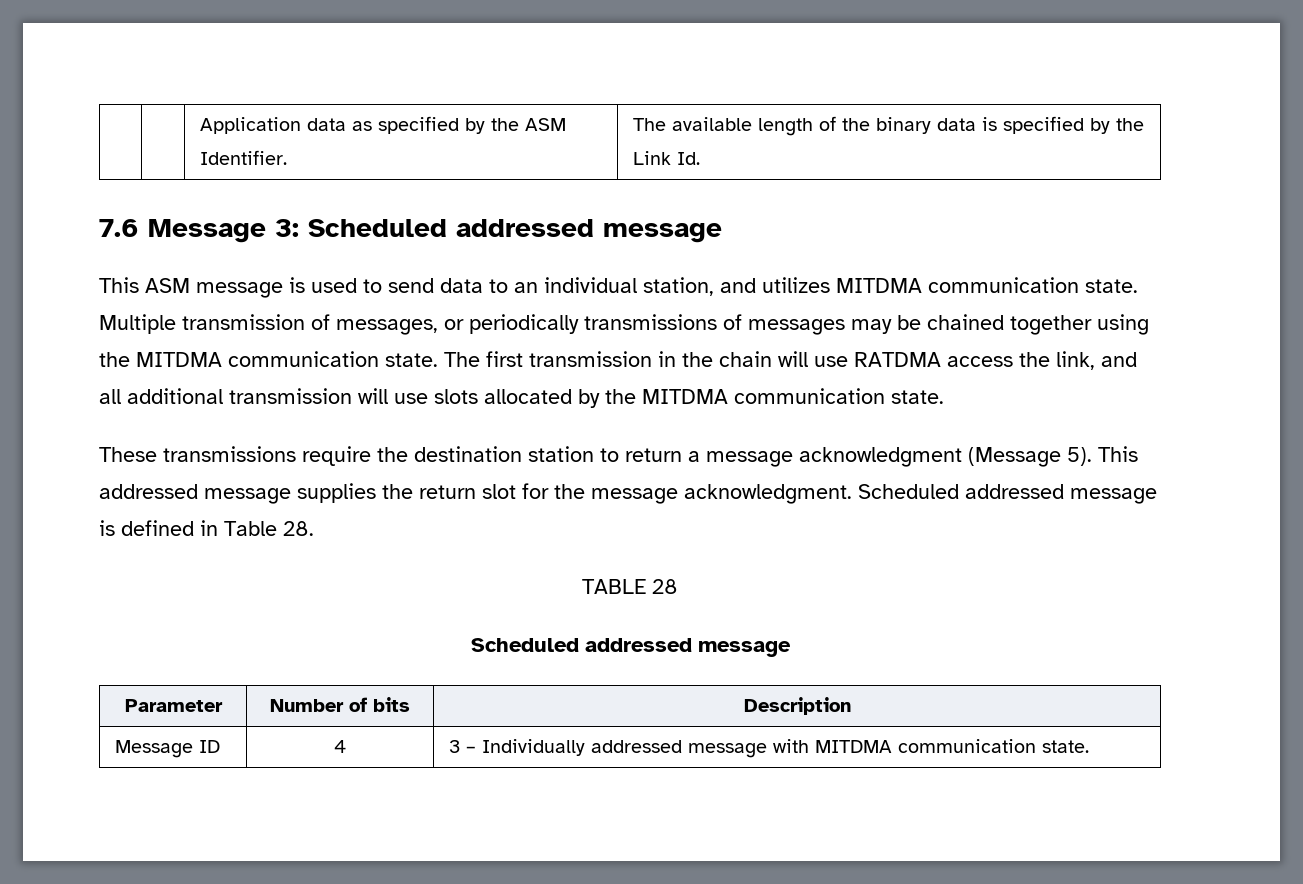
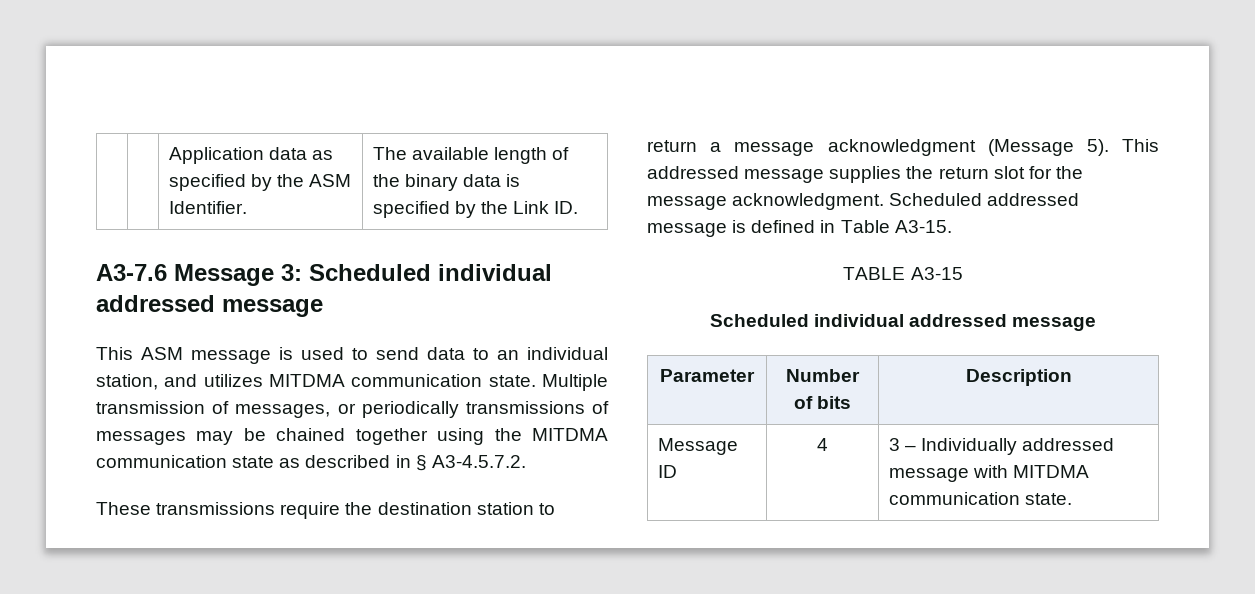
- | | Application data as specified by the ASM Identifier. | The available length of the binary data is specified by the Link Id.
- 7.6 Message 3: Scheduled addressed message
+ | | Application data as specified by the ASM Identifier. | The available length of the binary data is specified by the Link ID.
+ A3-7.6 Message 3: Scheduled individual addressed message
- Multiple transmission of messages, or periodically transmissions of messages may be chained together using the MITDMA communication state. The first transmission in the chain will use RATDMA access the link, and all additional transmission will use slots allocated by the MITDMA communication state.
+ Multiple transmission of messages, or periodically transmissions of messages may be chained together using the MITDMA communication state as described in § A3-4.5.7.2.
- Scheduled addressed message is defined in Table 28.
+ Scheduled addressed message is defined in Table A3-15.
- TABLE 28
- Scheduled addressed message
+ TABLE A3-15
+ Scheduled individual addressed message

